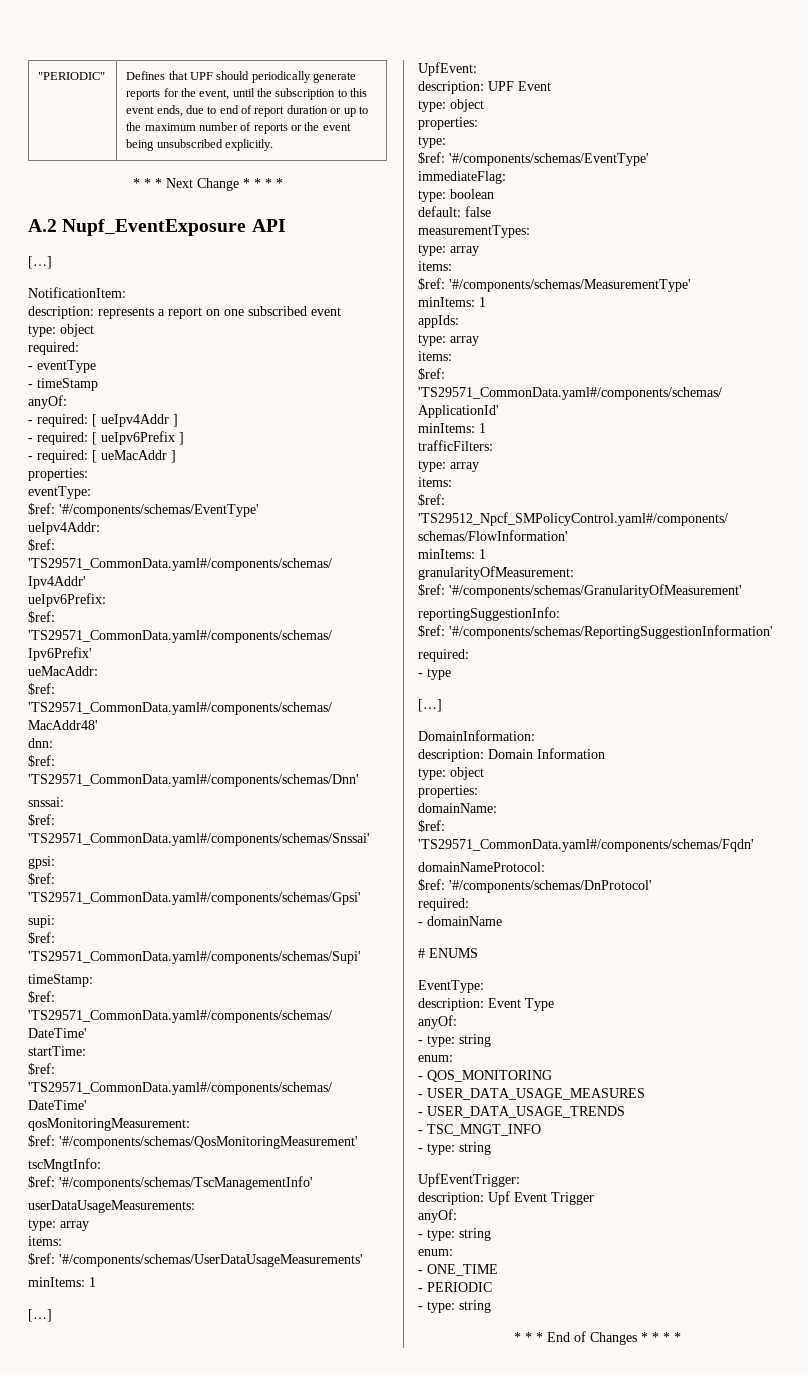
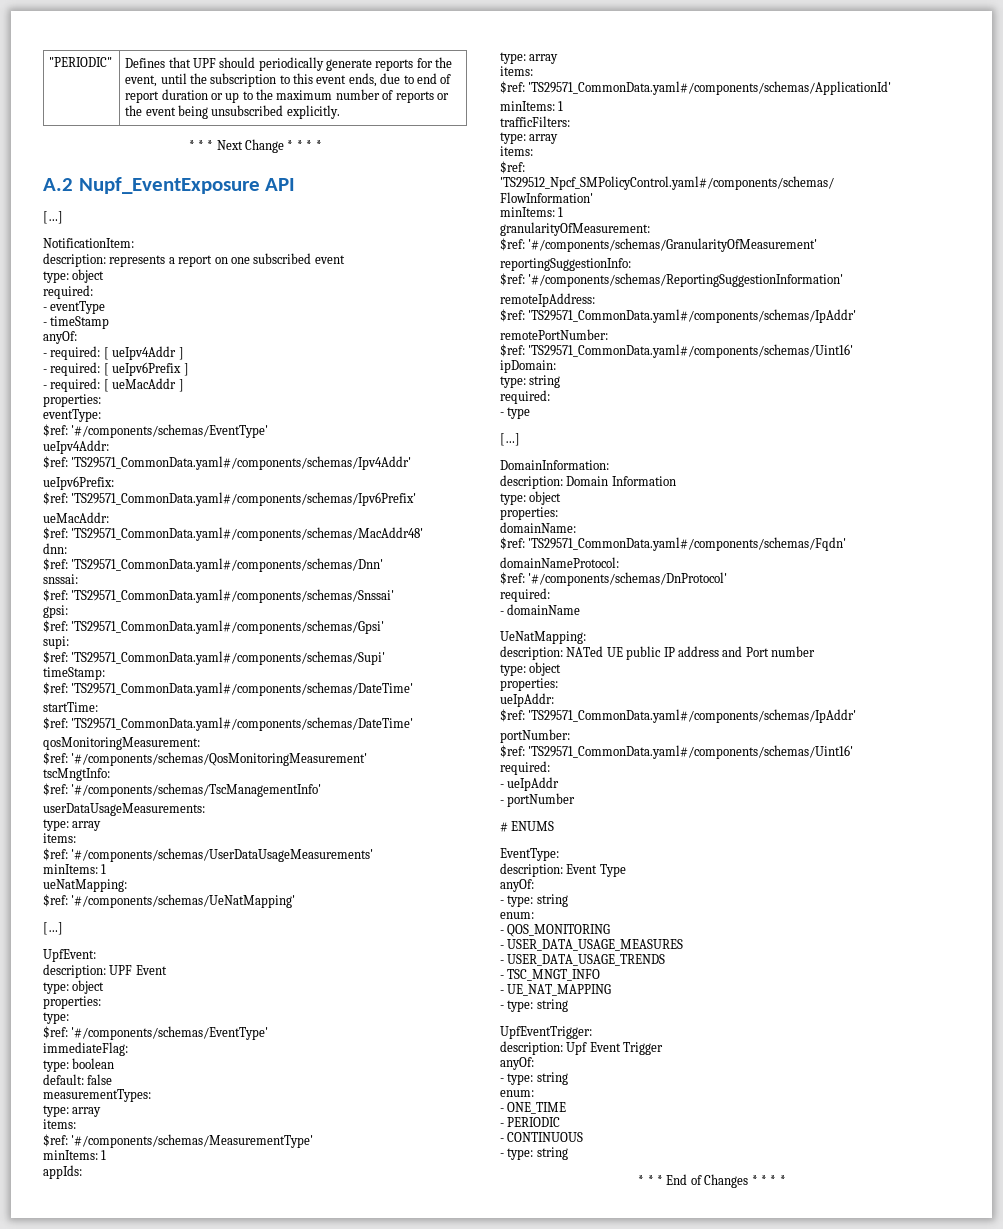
+ ueNatMapping:
+ $ref: '#/components/schemas/UeNatMapping'
+ remoteIpAddress:
+ $ref: 'TS29571_CommonData.yaml#/components/schemas/IpAddr'
+ remotePortNumber:
+ $ref: 'TS29571_CommonData.yaml#/components/schemas/Uint16'
+ ipDomain:
+ type: string
+ UeNatMapping:
+ description: NATed UE public IP address and Port number
+ type: object
+ properties:
+ ueIpAddr:
+ $ref: 'TS29571_CommonData.yaml#/components/schemas/IpAddr'
+ portNumber:
+ $ref: 'TS29571_CommonData.yaml#/components/schemas/Uint16'
+ required:
+ - ueIpAddr
+ - portNumber
+ - UE_NAT_MAPPING
+ - CONTINUOUS

